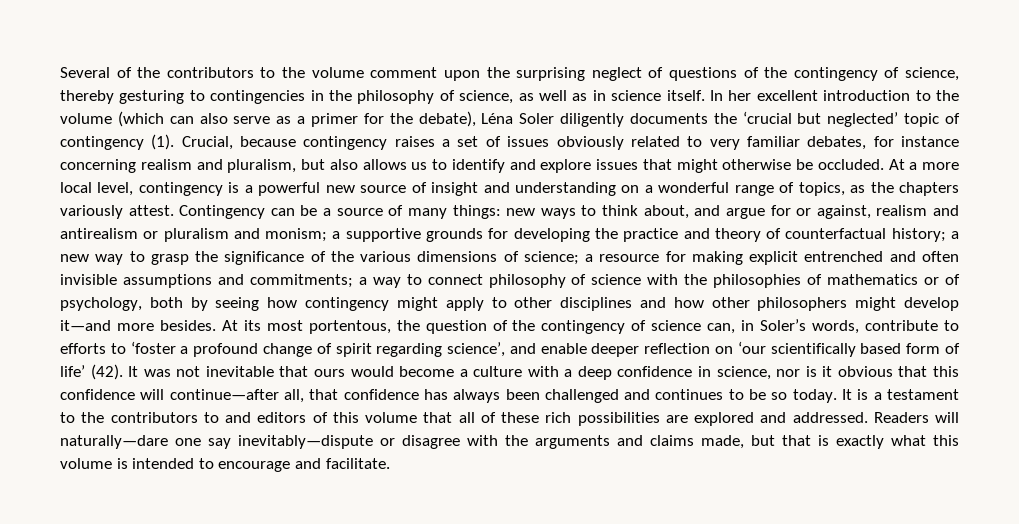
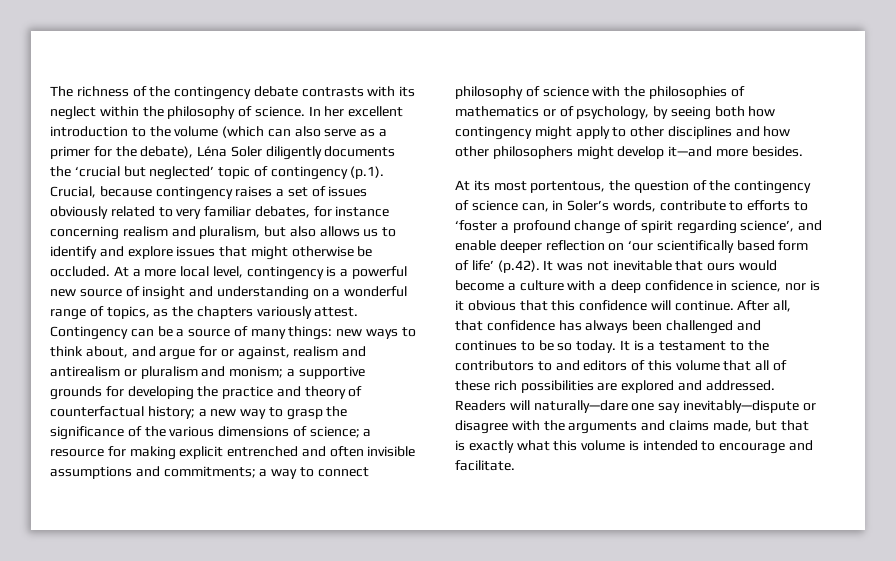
- Several of the contributors to the volume comment upon the surprising neglect of questions of the contingency of science, thereby gesturing to contingencies in the philosophy of science, as well as in science itself.
+ The richness of the contingency debate contrasts with its neglect within the philosophy of science.
- In her excellent introduction to the volume (which can also serve as a primer for the debate), Léna Soler diligently documents the ‘crucial but neglected’ topic of contingency (1). Crucial, because contingency raises a set of issues obviously related to very familiar debates, for instance concerning realism and pluralism, but also allows us to identify and explore issues that might otherwise be occluded.
+ In her excellent introduction to the volume (which can also serve as a primer for the debate), Léna Soler diligently documents the ‘crucial but neglected’ topic of contingency (p.1). Crucial, because contingency raises a set of issues obviously related to very familiar debates, for instance concerning realism and pluralism, but also allows us to identify and explore issues that might otherwise be occluded.
- a way to connect philosophy of science with the philosophies of mathematics or of psychology, both by seeing how contingency might apply to other disciplines and how other philosophers might develop it—and more besides. At its most portentous, the question of the contingency of science can, in Soler’s words, contribute to efforts to ‘foster a profound change of spirit regarding science’, and enable deeper reflection on ‘our scientifically based form of life’ (42). It was not inevitable that ours would become a culture with a deep confidence in science, nor is it obvious that this confidence will continue—after all, that confidence has always been challenged and continues to be so today.
+ a way to connect philosophy of science with the philosophies of mathematics or of psychology, by seeing both how contingency might apply to other disciplines and how other philosophers might develop it—and more besides.
+ At its most portentous, the question of the contingency of science can, in Soler’s words, contribute to efforts to ‘foster a profound change of spirit regarding science’, and enable deeper reflection on ‘our scientifically based form of life’ (p.42). It was not inevitable that ours would become a culture with a deep confidence in science, nor is it obvious that this confidence will continue. After all, that confidence has always been challenged and continues to be so today.

